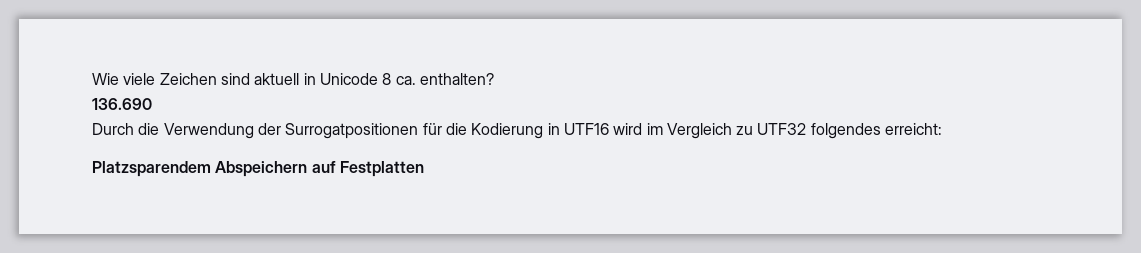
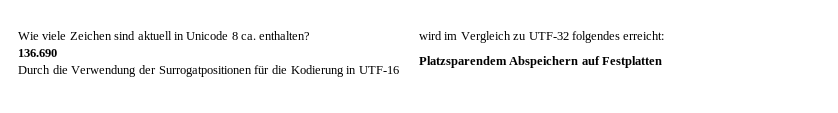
- Durch die Verwendung der Surrogatpositionen für die Kodierung in UTF16 wird im Vergleich zu UTF32 folgendes erreicht:
+ Durch die Verwendung der Surrogatpositionen für die Kodierung in UTF-16 wird im Vergleich zu UTF-32 folgendes erreicht:

